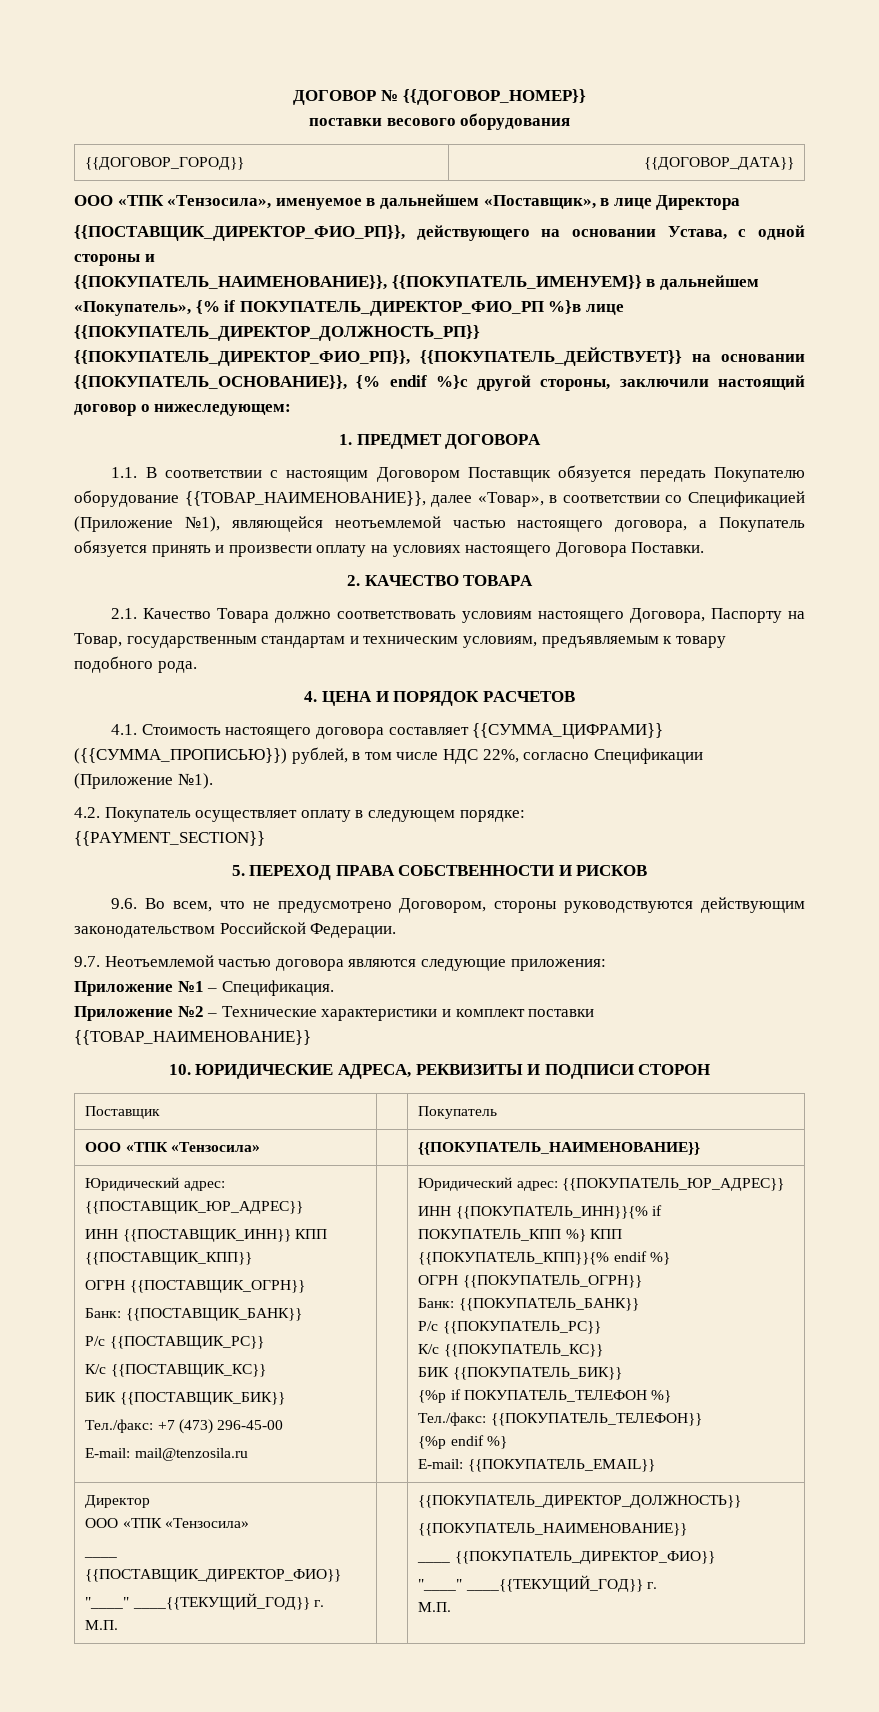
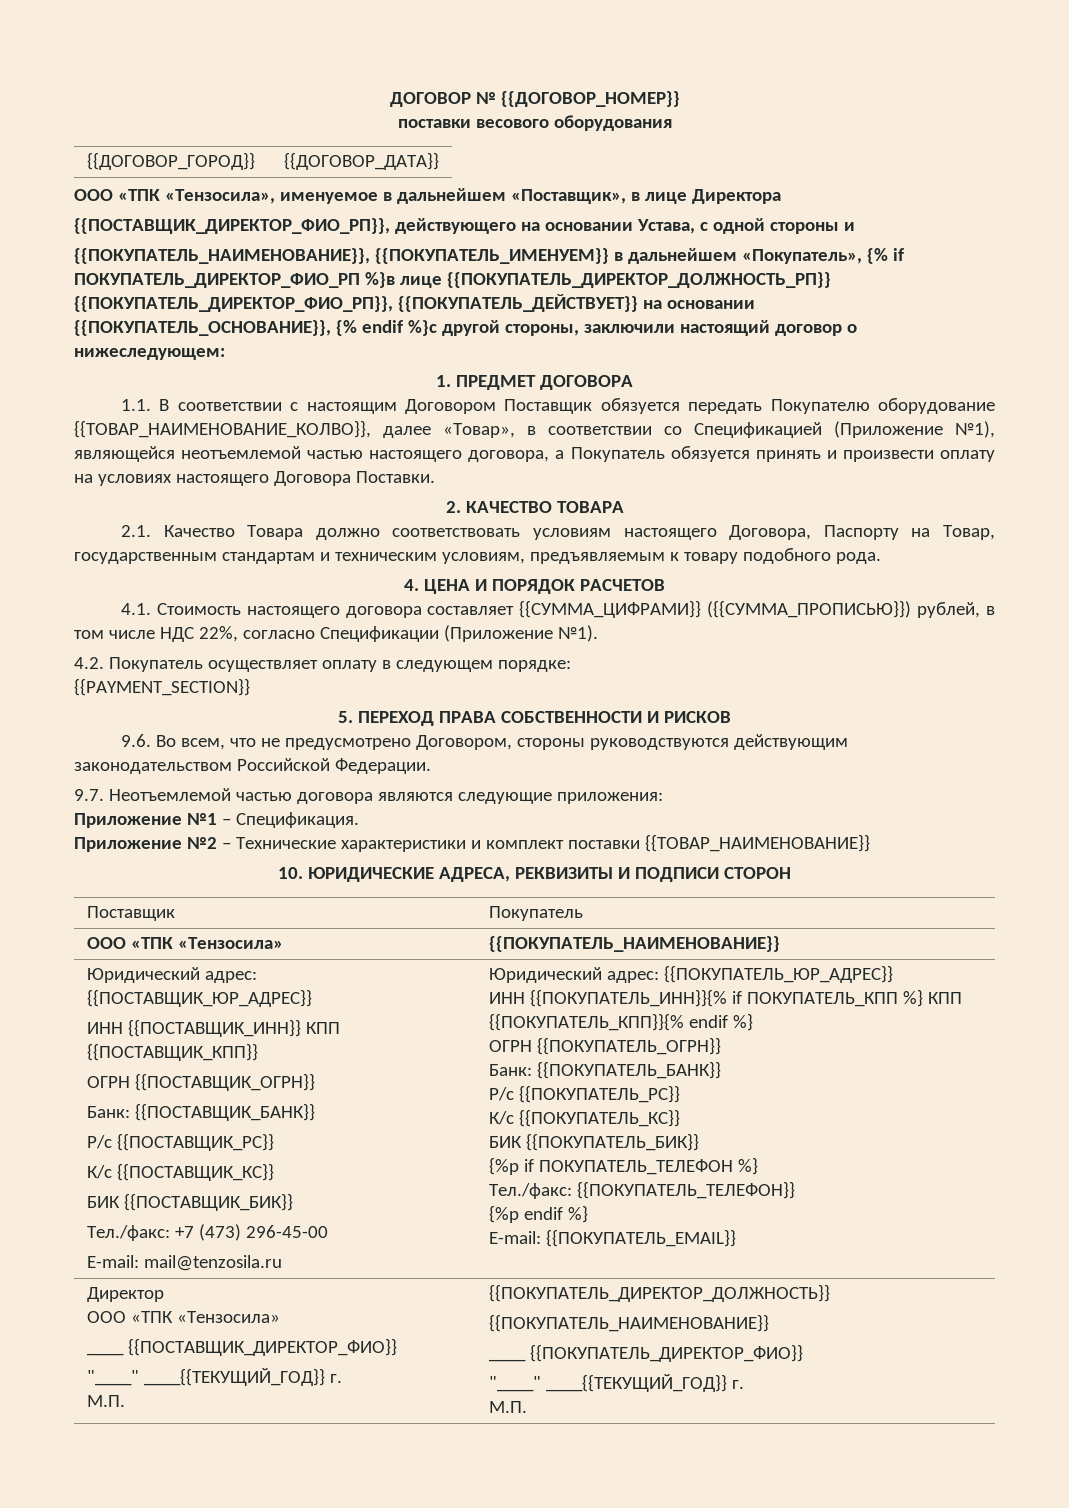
- 1.1. В соответствии с настоящим Договором Поставщик обязуется передать Покупателю оборудование {{ТОВАР_НАИМЕНОВАНИЕ}}, далее «Товар», в соответствии со Спецификацией (Приложение №1), являющейся неотъемлемой частью настоящего договора, а Покупатель обязуется принять и произвести оплату на условиях настоящего Договора Поставки.
+ 1.1. В соответствии с настоящим Договором Поставщик обязуется передать Покупателю оборудование {{ТОВАР_НАИМЕНОВАНИЕ_КОЛВО}}, далее «Товар», в соответствии со Спецификацией (Приложение №1), являющейся неотъемлемой частью настоящего договора, а Покупатель обязуется принять и произвести оплату на условиях настоящего Договора Поставки.

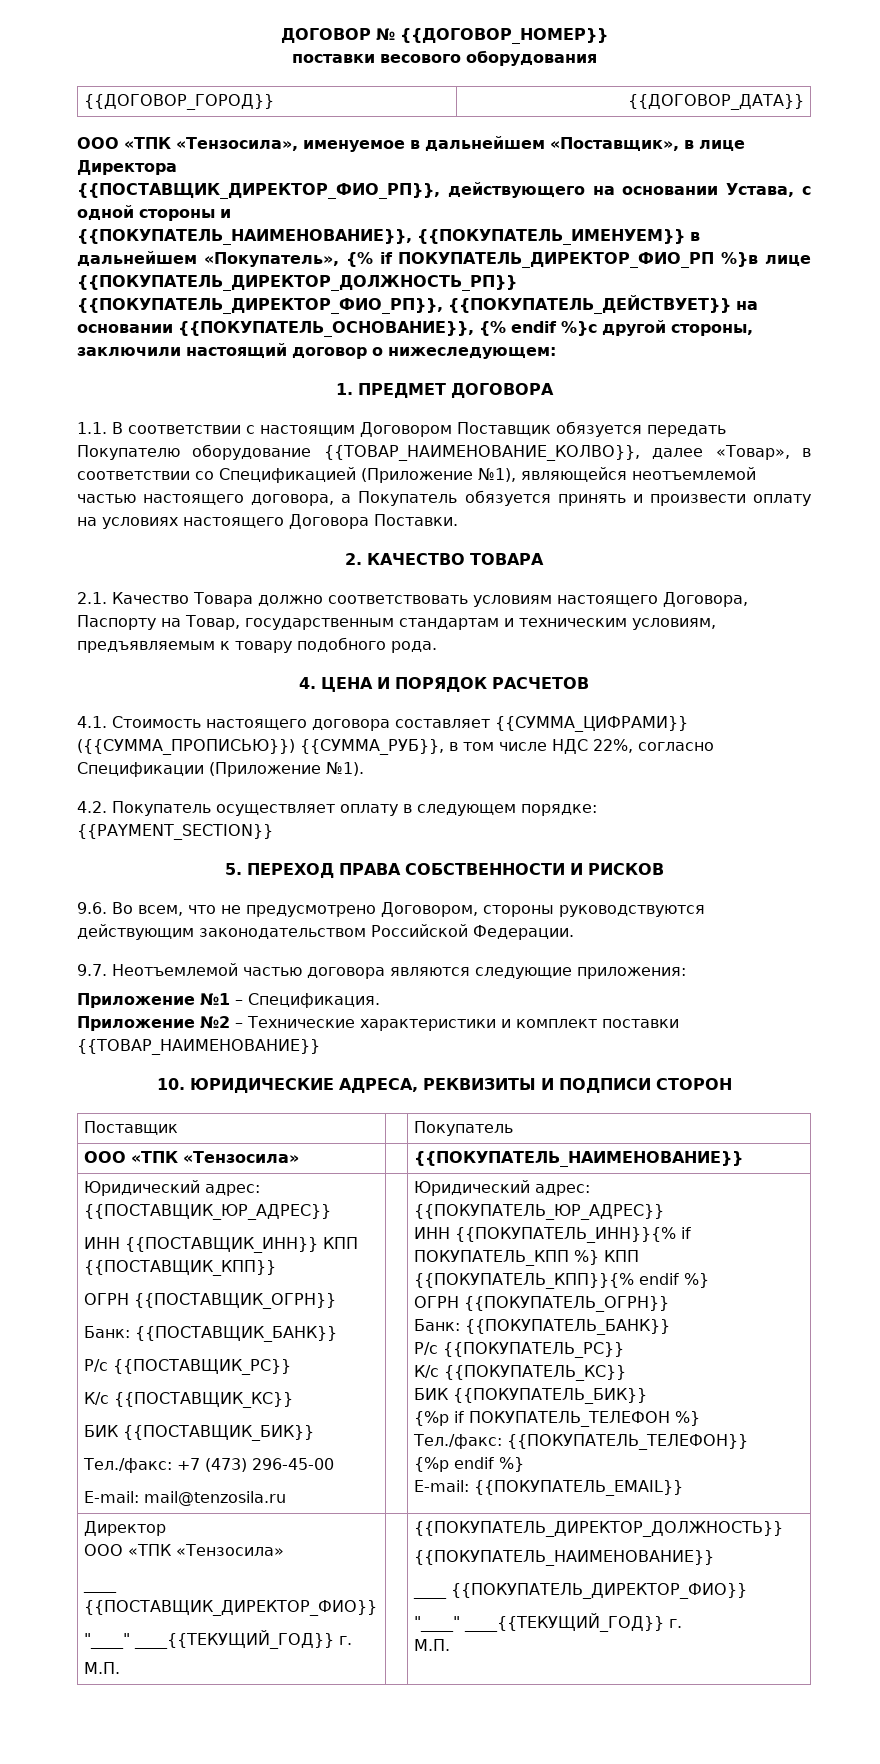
- 4.1. Стоимость настоящего договора составляет {{СУММА_ЦИФРАМИ}} ({{СУММА_ПРОПИСЬЮ}}) рублей, в том числе НДС 22%, согласно Спецификации (Приложение №1).
+ 4.1. Стоимость настоящего договора составляет {{СУММА_ЦИФРАМИ}} ({{СУММА_ПРОПИСЬЮ}}) {{СУММА_РУБ}}, в том числе НДС 22%, согласно Спецификации (Приложение №1).

